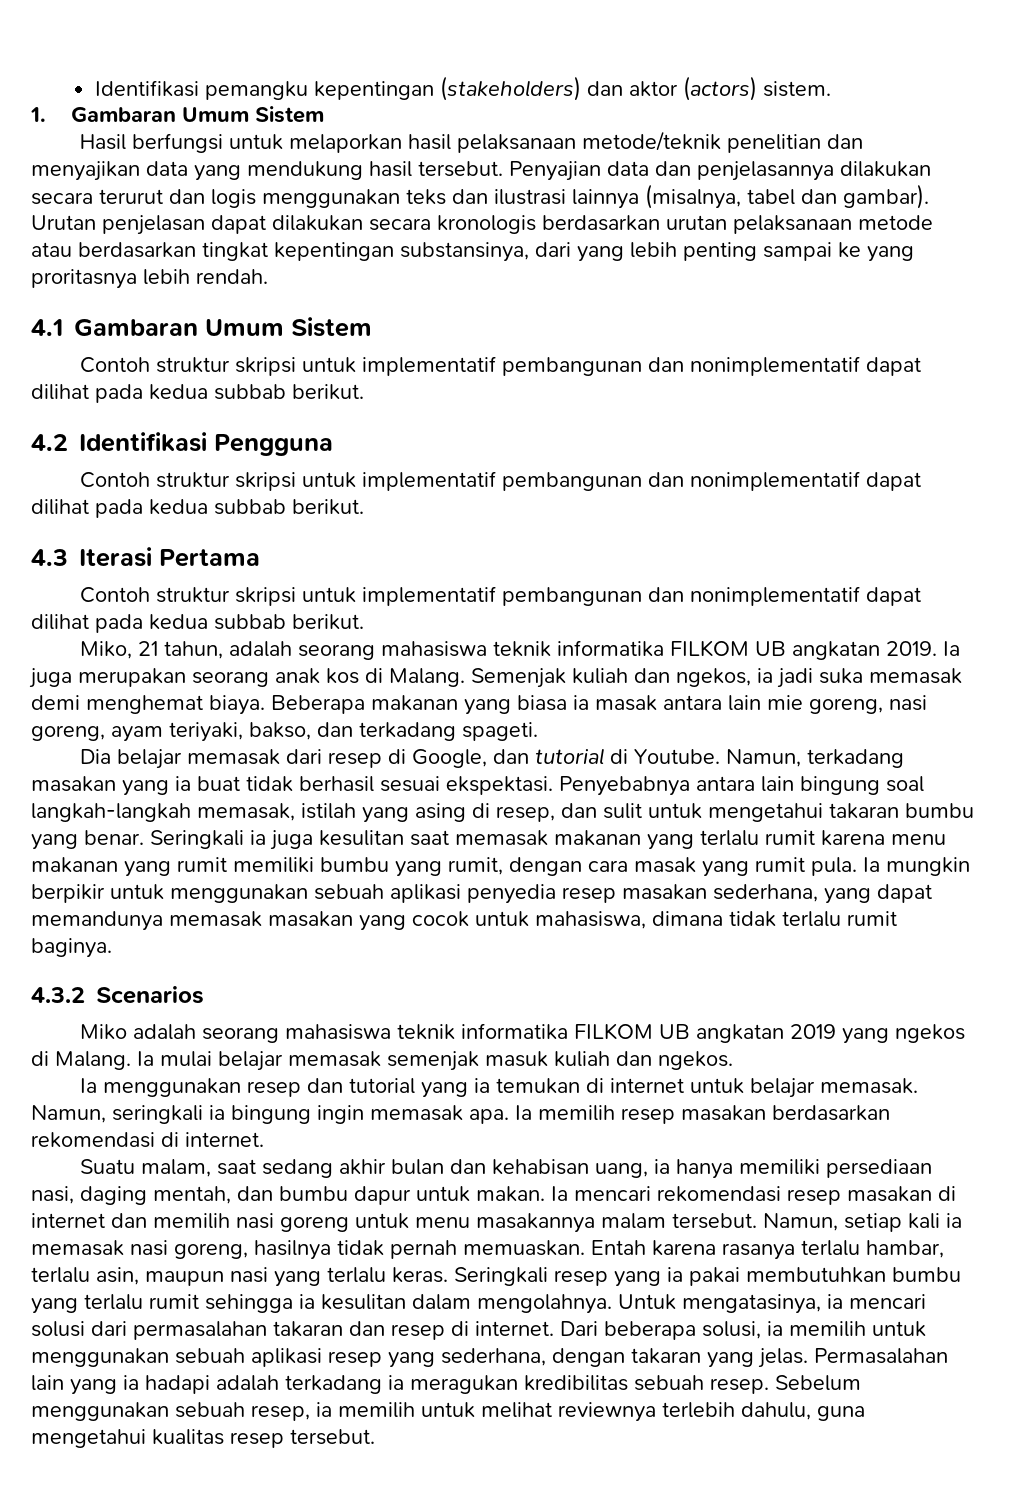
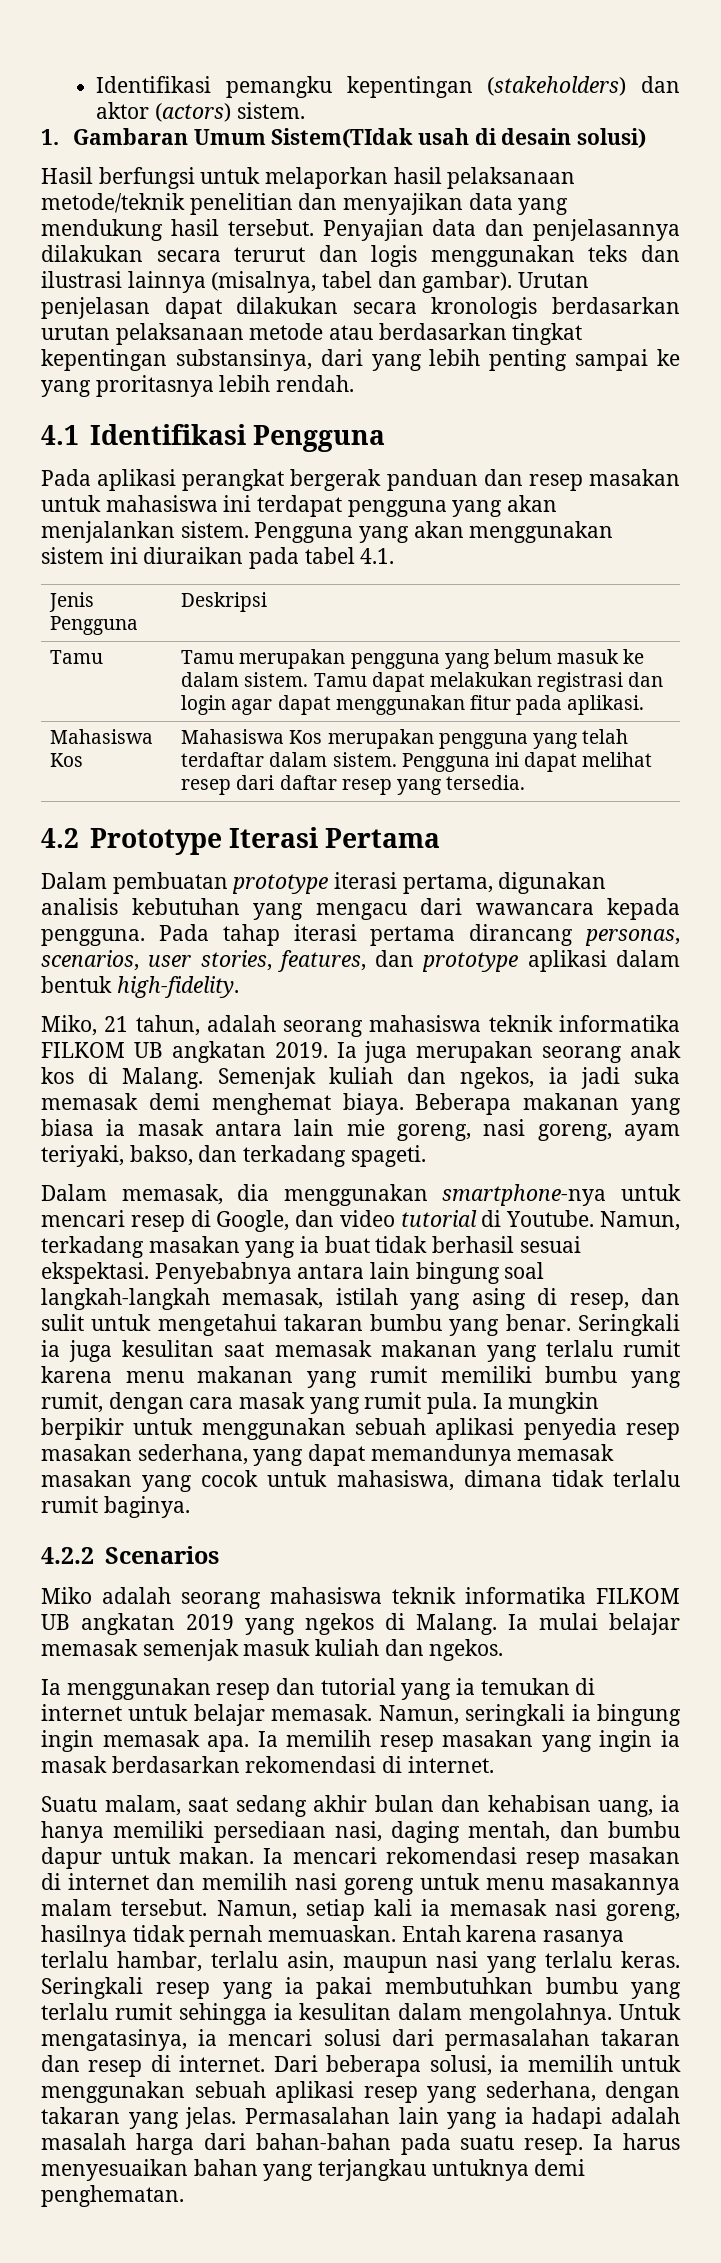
- 1. Gambaran Umum Sistem
+ 1. Gambaran Umum Sistem(TIdak usah di desain solusi)
- 4.1 Gambaran Umum Sistem
- Contoh struktur skripsi untuk implementatif pembangunan dan nonimplementatif dapat dilihat pada kedua subbab berikut.
- 4.2 Identifikasi Pengguna
- Contoh struktur skripsi untuk implementatif pembangunan dan nonimplementatif dapat dilihat pada kedua subbab berikut.
- 4.3 Iterasi Pertama
- Contoh struktur skripsi untuk implementatif pembangunan dan nonimplementatif dapat dilihat pada kedua subbab berikut.
+ 4.1 Identifikasi Pengguna
+ Pada aplikasi perangkat bergerak panduan dan resep masakan untuk mahasiswa ini terdapat pengguna yang akan menjalankan sistem. Pengguna yang akan menggunakan sistem ini diuraikan pada tabel 4.1.
+ Jenis Pengguna | Deskripsi
+ Tamu | Tamu merupakan pengguna yang belum masuk ke dalam sistem. Tamu dapat melakukan registrasi dan login agar dapat menggunakan fitur pada aplikasi.
+ Mahasiswa Kos | Mahasiswa Kos merupakan pengguna yang telah terdaftar dalam sistem. Pengguna ini dapat melihat resep dari daftar resep yang tersedia.
+ 4.2 Prototype Iterasi Pertama
+ Dalam pembuatan prototype iterasi pertama, digunakan analisis kebutuhan yang mengacu dari wawancara kepada pengguna. Pada tahap iterasi pertama dirancang personas, scenarios, user stories, features, dan prototype aplikasi dalam bentuk high-fidelity.
- Dia belajar memasak dari resep di Google, dan tutorial di Youtube.
+ Dalam memasak, dia menggunakan smartphone-nya untuk mencari resep di Google, dan video tutorial di Youtube.
- 4.3.2 Scenarios
+ 4.2.2 Scenarios
- Ia memilih resep masakan berdasarkan rekomendasi di internet.
+ Ia memilih resep masakan yang ingin ia masak berdasarkan rekomendasi di internet.
- Permasalahan lain yang ia hadapi adalah terkadang ia meragukan kredibilitas sebuah resep. Sebelum menggunakan sebuah resep, ia memilih untuk melihat reviewnya terlebih dahulu, guna mengetahui kualitas resep tersebut.
+ Permasalahan lain yang ia hadapi adalah masalah harga dari bahan-bahan pada suatu resep. Ia harus menyesuaikan bahan yang terjangkau untuknya demi penghematan.

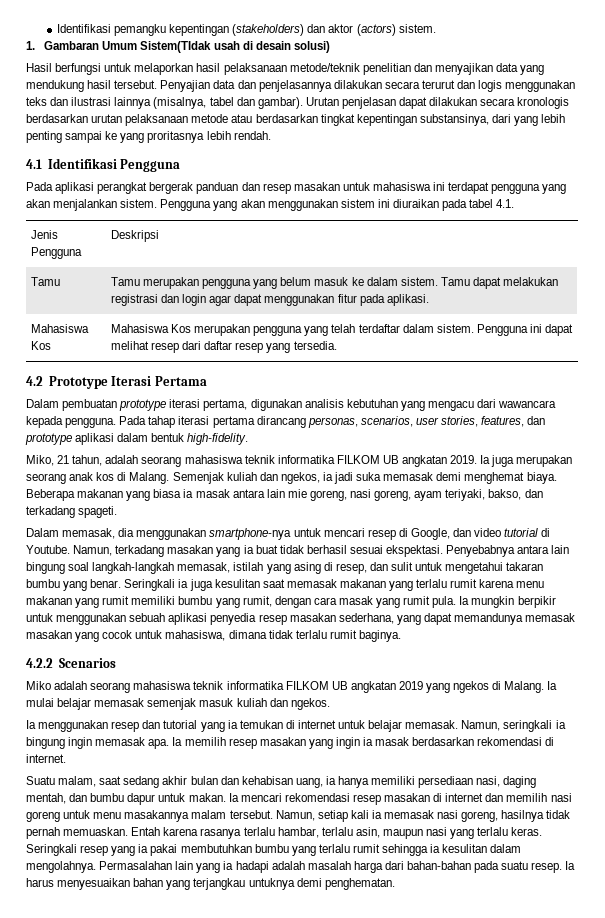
- Untuk mengatasinya, ia mencari solusi dari permasalahan takaran dan resep di internet. Dari beberapa solusi, ia memilih untuk menggunakan sebuah aplikasi resep yang sederhana, dengan takaran yang jelas.

